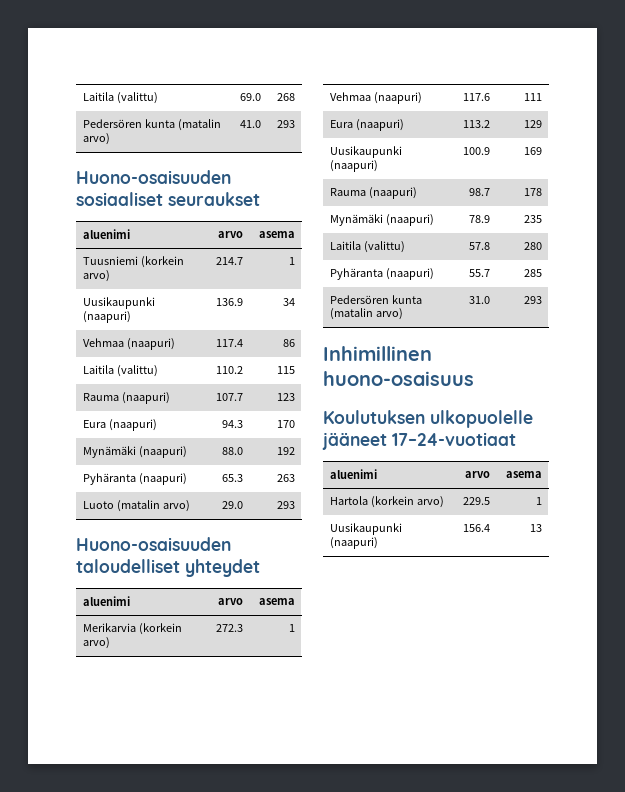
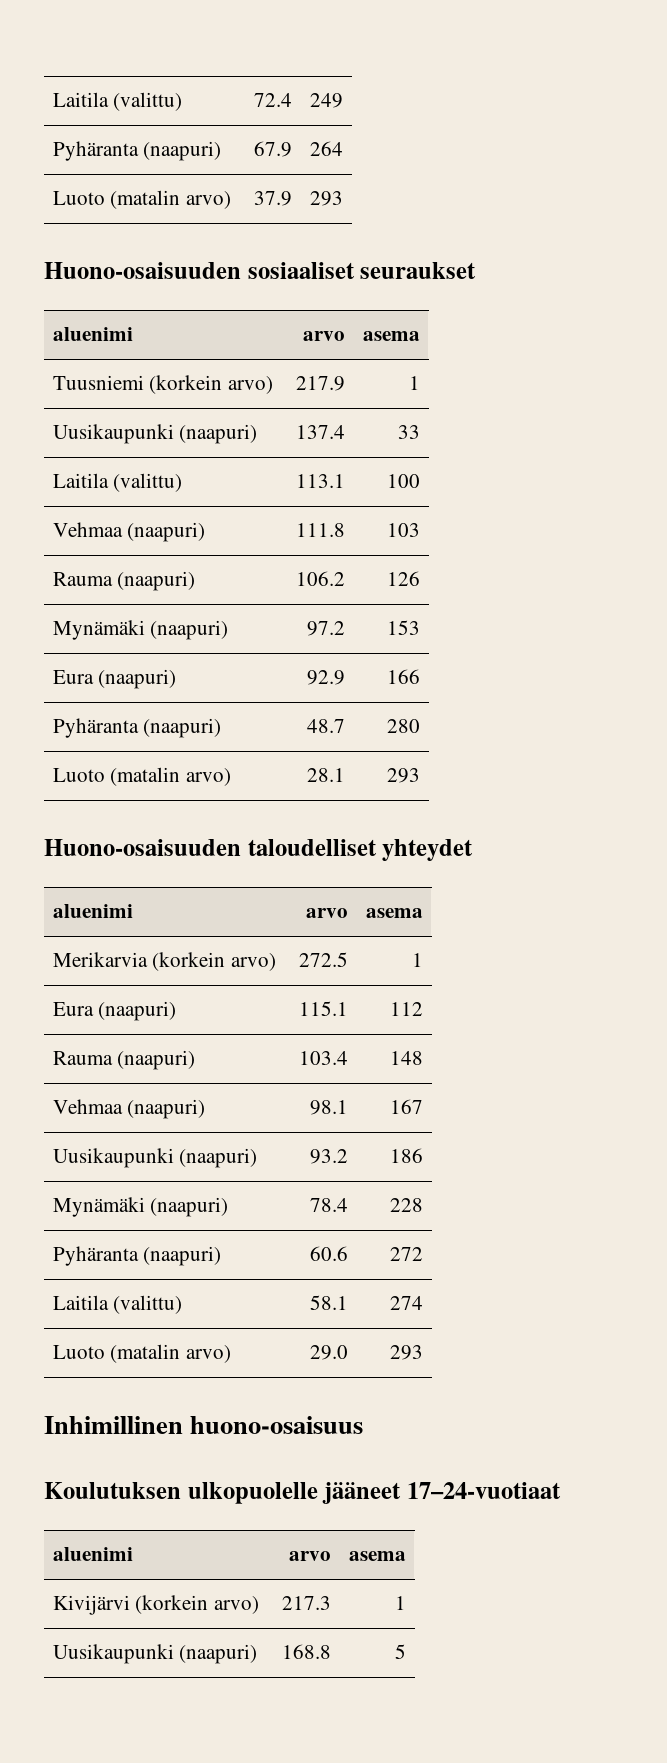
- Laitila (valittu) | 69.0 | 268
- Pedersören kunta (matalin arvo) | 41.0 | 293
+ Laitila (valittu) | 72.4 | 249
+ Pyhäranta (naapuri) | 67.9 | 264
+ Luoto (matalin arvo) | 37.9 | 293
- Tuusniemi (korkein arvo) | 214.7 | 1
- Uusikaupunki (naapuri) | 136.9 | 34
- Vehmaa (naapuri) | 117.4 | 86
- Laitila (valittu) | 110.2 | 115
- Rauma (naapuri) | 107.7 | 123
- Eura (naapuri) | 94.3 | 170
- Mynämäki (naapuri) | 88.0 | 192
- Pyhäranta (naapuri) | 65.3 | 263
- Luoto (matalin arvo) | 29.0 | 293
+ Tuusniemi (korkein arvo) | 217.9 | 1
+ Uusikaupunki (naapuri) | 137.4 | 33
+ Laitila (valittu) | 113.1 | 100
+ Vehmaa (naapuri) | 111.8 | 103
+ Rauma (naapuri) | 106.2 | 126
+ Mynämäki (naapuri) | 97.2 | 153
+ Eura (naapuri) | 92.9 | 166
+ Pyhäranta (naapuri) | 48.7 | 280
+ Luoto (matalin arvo) | 28.1 | 293
- Merikarvia (korkein arvo) | 272.3 | 1
- Vehmaa (naapuri) | 117.6 | 111
- Eura (naapuri) | 113.2 | 129
- Uusikaupunki (naapuri) | 100.9 | 169
- Rauma (naapuri) | 98.7 | 178
- Mynämäki (naapuri) | 78.9 | 235
- Laitila (valittu) | 57.8 | 280
- Pyhäranta (naapuri) | 55.7 | 285
- Pedersören kunta (matalin arvo) | 31.0 | 293
+ Merikarvia (korkein arvo) | 272.5 | 1
+ Eura (naapuri) | 115.1 | 112
+ Rauma (naapuri) | 103.4 | 148
+ Vehmaa (naapuri) | 98.1 | 167
+ Uusikaupunki (naapuri) | 93.2 | 186
+ Mynämäki (naapuri) | 78.4 | 228
+ Pyhäranta (naapuri) | 60.6 | 272
+ Laitila (valittu) | 58.1 | 274
+ Luoto (matalin arvo) | 29.0 | 293
- Hartola (korkein arvo) | 229.5 | 1
- Uusikaupunki (naapuri) | 156.4 | 13
+ Kivijärvi (korkein arvo) | 217.3 | 1
+ Uusikaupunki (naapuri) | 168.8 | 5

